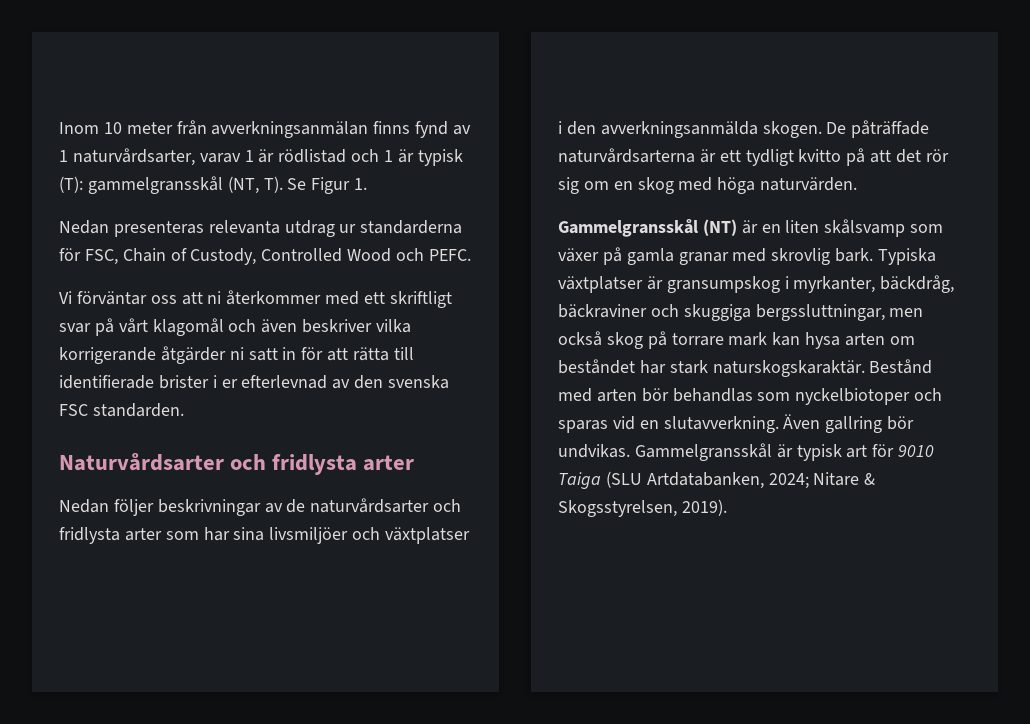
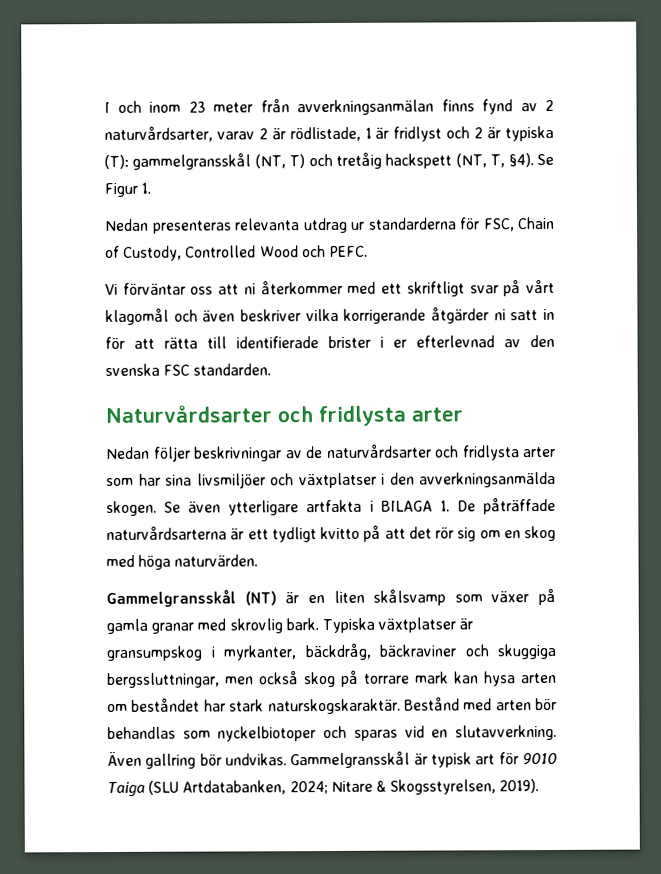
- Inom 10 meter från avverkningsanmälan finns fynd av 1 naturvårdsarter, varav 1 är rödlistad och 1 är typisk (T): gammelgransskål (NT, T). Se Figur 1.
+ I och inom 23 meter från avverkningsanmälan finns fynd av 2 naturvårdsarter, varav 2 är rödlistade, 1 är fridlyst och 2 är typiska (T): gammelgransskål (NT, T) och tretåig hackspett (NT, T, §4). Se Figur 1.
- De påträffade naturvårdsarterna är ett tydligt kvitto på att det rör sig om en skog med höga naturvärden.
+ Se även ytterligare artfakta i BILAGA 1. De påträffade naturvårdsarterna är ett tydligt kvitto på att det rör sig om en skog med höga naturvärden.

